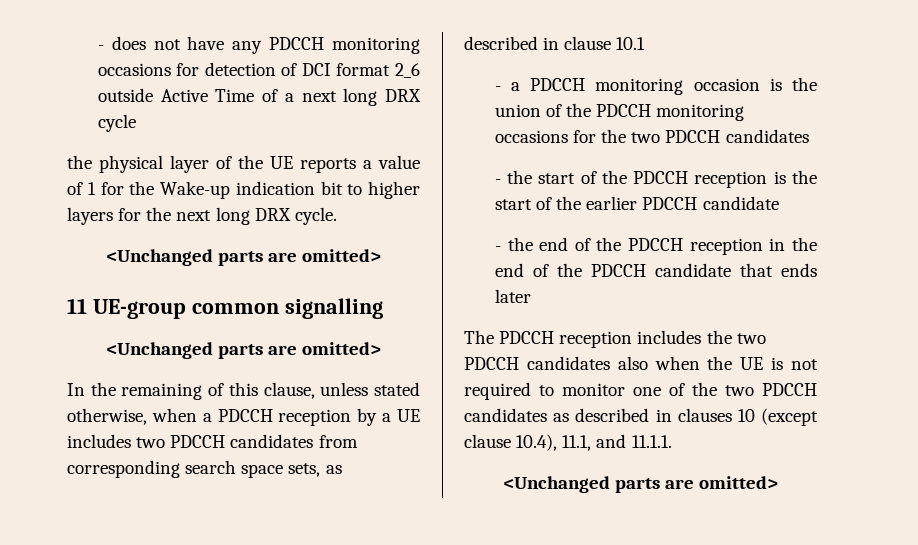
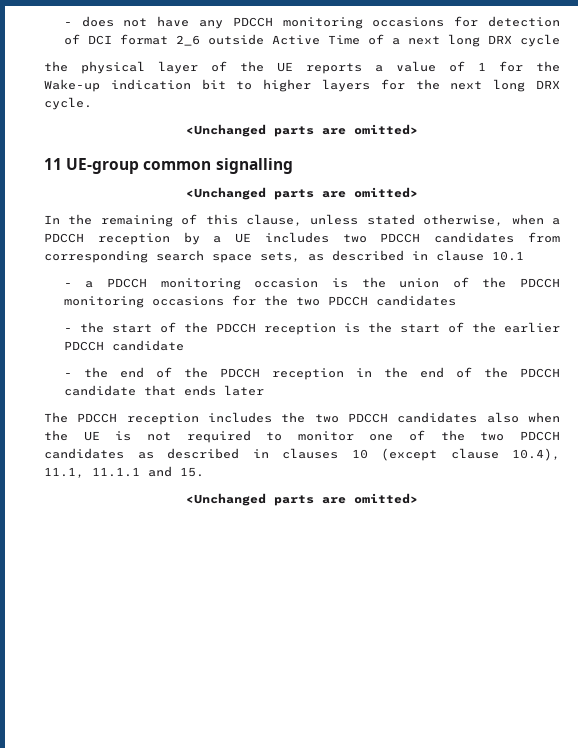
- The PDCCH reception includes the two PDCCH candidates also when the UE is not required to monitor one of the two PDCCH candidates as described in clauses 10 (except clause 10.4), 11.1, and 11.1.1.
+ The PDCCH reception includes the two PDCCH candidates also when the UE is not required to monitor one of the two PDCCH candidates as described in clauses 10 (except clause 10.4), 11.1, 11.1.1 and 15.

